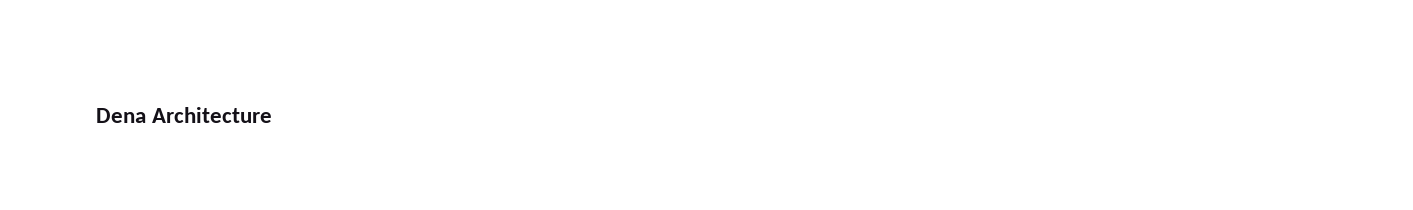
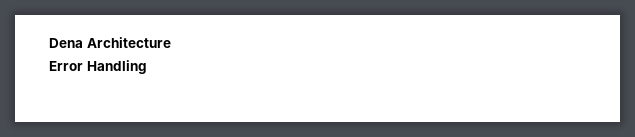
+ Error Handling

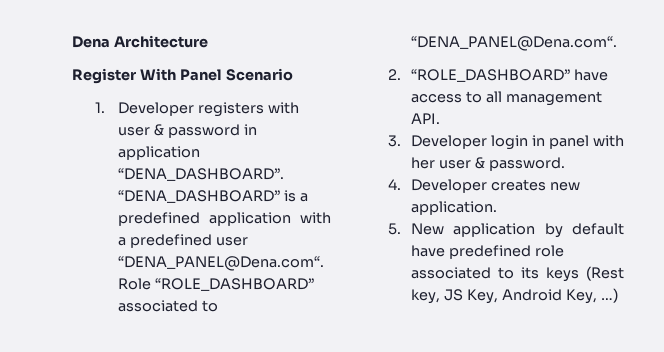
- Error Handling
+ Register With Panel Scenario
+ 1. Developer registers with user & password in application “DENA_DASHBOARD”. “DENA_DASHBOARD” is a predefined application with a predefined user “DENA_PANEL@Dena.com“. Role “ROLE_DASHBOARD” associated to “DENA_PANEL@Dena.com“.
+ 2. “ROLE_DASHBOARD” have access to all management API.
+ 3. Developer login in panel with her user & password.
+ 4. Developer creates new application.
+ 5. New application by default have predefined role associated to its keys (Rest key, JS Key, Android Key, …)

